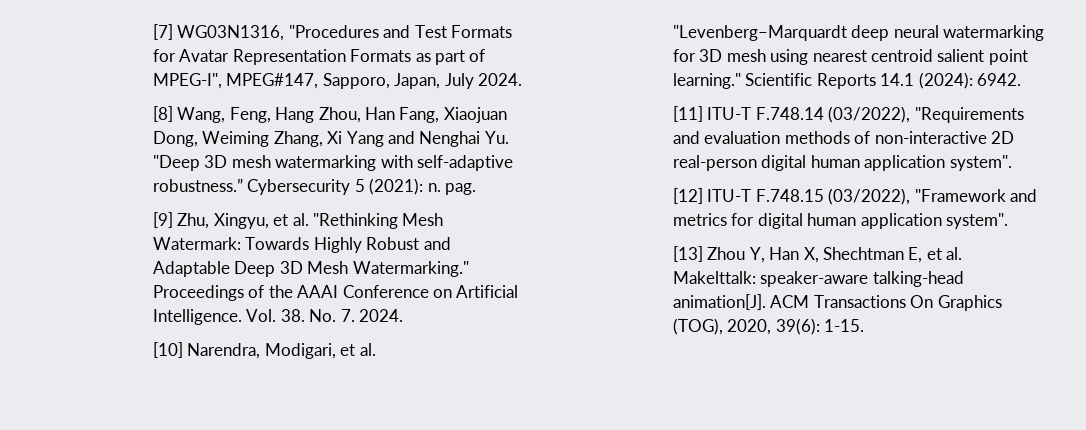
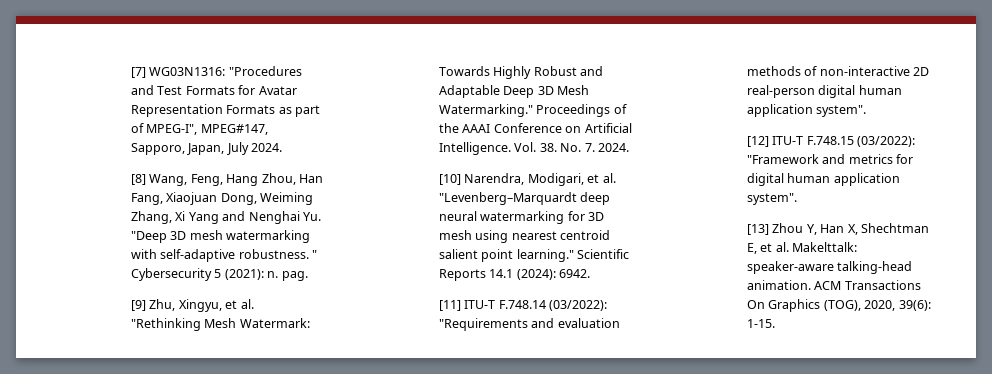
- [7] WG03N1316, "Procedures and Test Formats for Avatar Representation Formats as part of MPEG-I", MPEG#147, Sapporo, Japan, July 2024.
+ [7] WG03N1316: "Procedures and Test Formats for Avatar Representation Formats as part of MPEG-I", MPEG#147, Sapporo, Japan, July 2024.
- [8] Wang, Feng, Hang Zhou, Han Fang, Xiaojuan Dong, Weiming Zhang, Xi Yang and Nenghai Yu. "Deep 3D mesh watermarking with self-adaptive robustness.” Cybersecurity 5 (2021): n. pag.
+ [8] Wang, Feng, Hang Zhou, Han Fang, Xiaojuan Dong, Weiming Zhang, Xi Yang and Nenghai Yu. "Deep 3D mesh watermarking with self-adaptive robustness. " Cybersecurity 5 (2021): n. pag.
- [11] ITU-T F.748.14 (03/2022), "Requirements and evaluation methods of non-interactive 2D real-person digital human application system".
+ [11] ITU-T F.748.14 (03/2022): "Requirements and evaluation methods of non-interactive 2D real-person digital human application system".
- [12] ITU-T F.748.15 (03/2022), "Framework and metrics for digital human application system".
+ [12] ITU-T F.748.15 (03/2022): "Framework and metrics for digital human application system".
- [13] Zhou Y, Han X, Shechtman E, et al. Makelttalk: speaker-aware talking-head animation[J].
+ [13] Zhou Y, Han X, Shechtman E, et al. Makelttalk: speaker-aware talking-head animation.

